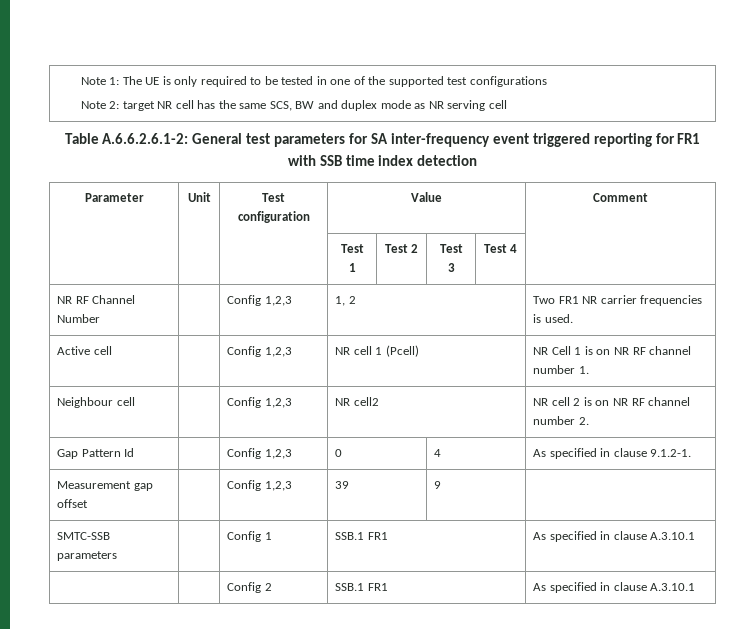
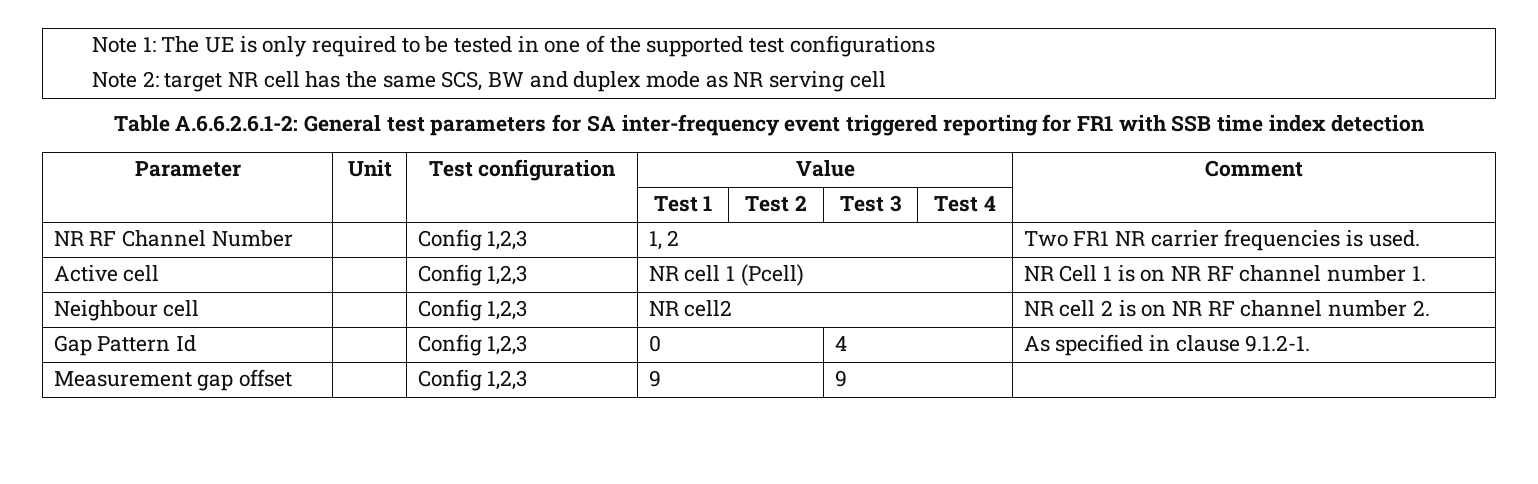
- Measurement gap offset | | Config 1,2,3 | 39 | 9 |
- SMTC-SSB parameters | | Config 1 | SSB.1 FR1 | As specified in clause A.3.10.1
- | | Config 2 | SSB.1 FR1 | As specified in clause A.3.10.1
+ Measurement gap offset | | Config 1,2,3 | 9 | 9 |

